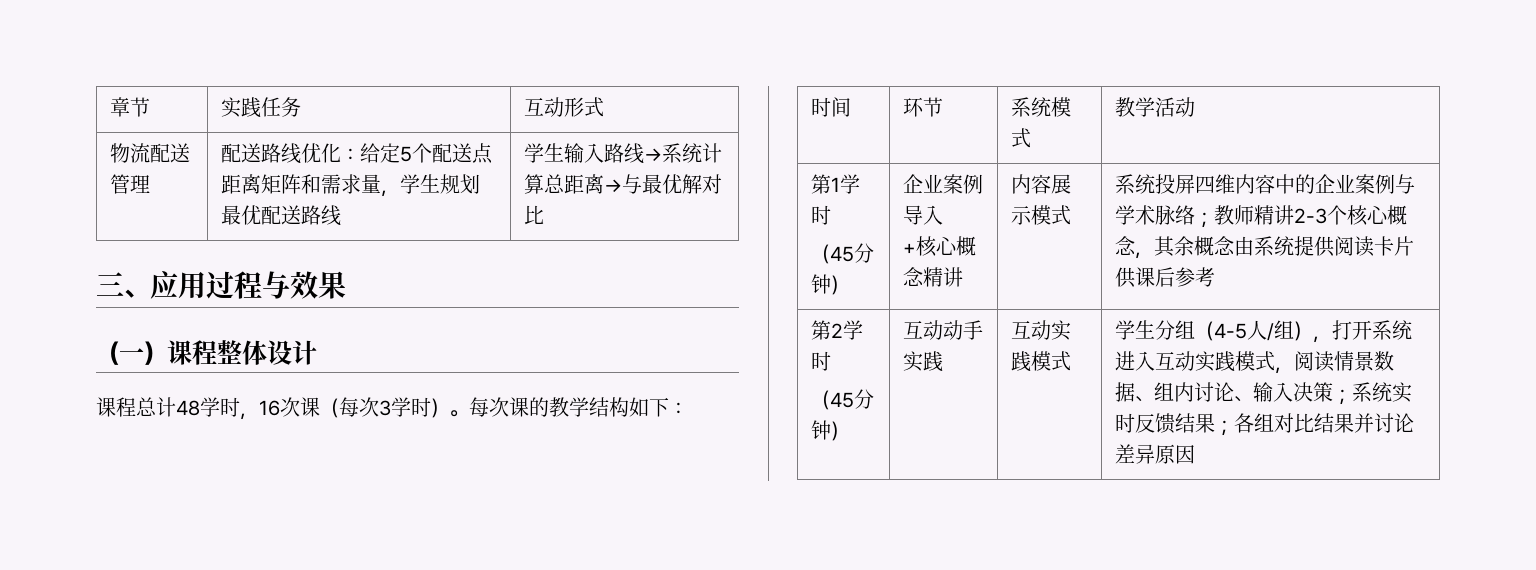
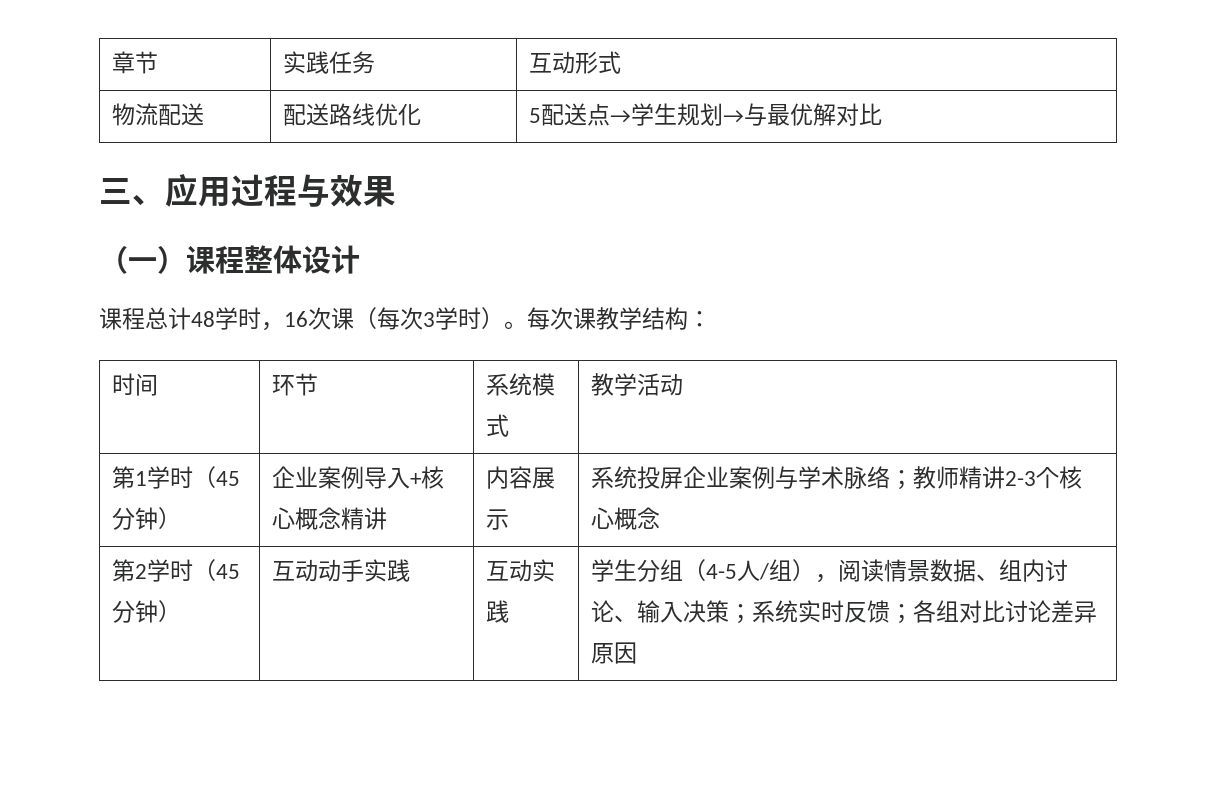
- 物流配送管理 | 配送路线优化：给定5个配送点距离矩阵和需求量，学生规划最优配送路线 | 学生输入路线→系统计算总距离→与最优解对比
+ 物流配送 | 配送路线优化 | 5配送点→学生规划→与最优解对比
- 每次课的教学结构如下：
+ 每次课教学结构：
- 第1学时
- （45分钟）
+ 第1学时（45分钟）
- 企业案例导入
- +核心概念精讲
+ 企业案例导入+核心概念精讲
- 内容展示模式
+ 内容展示
- 系统投屏四维内容中的企业案例与学术脉络；教师精讲2-3个核心概念，其余概念由系统提供阅读卡片供课后参考
+ 系统投屏企业案例与学术脉络；教师精讲2-3个核心概念
- 第2学时
- （45分钟）
+ 第2学时（45分钟）
- 互动动手实践 | 互动实践模式
+ 互动动手实践 | 互动实践
- 学生分组（4-5人/组），打开系统进入互动实践模式，阅读情景数据、组内讨论、输入决策；系统实时反馈结果；各组对比结果并讨论差异原因
+ 学生分组（4-5人/组），阅读情景数据、组内讨论、输入决策；系统实时反馈；各组对比讨论差异原因

